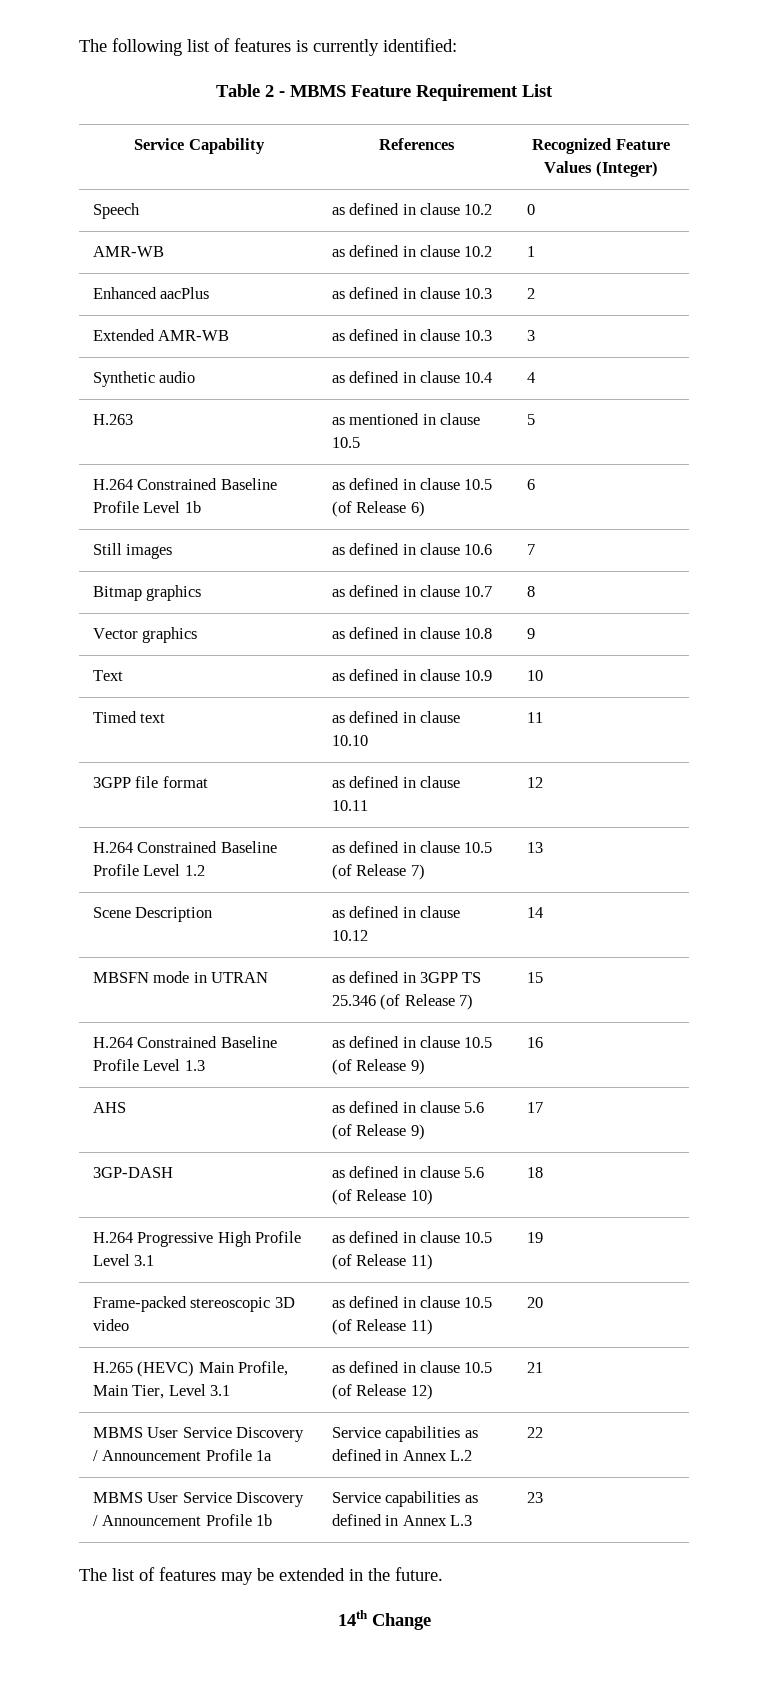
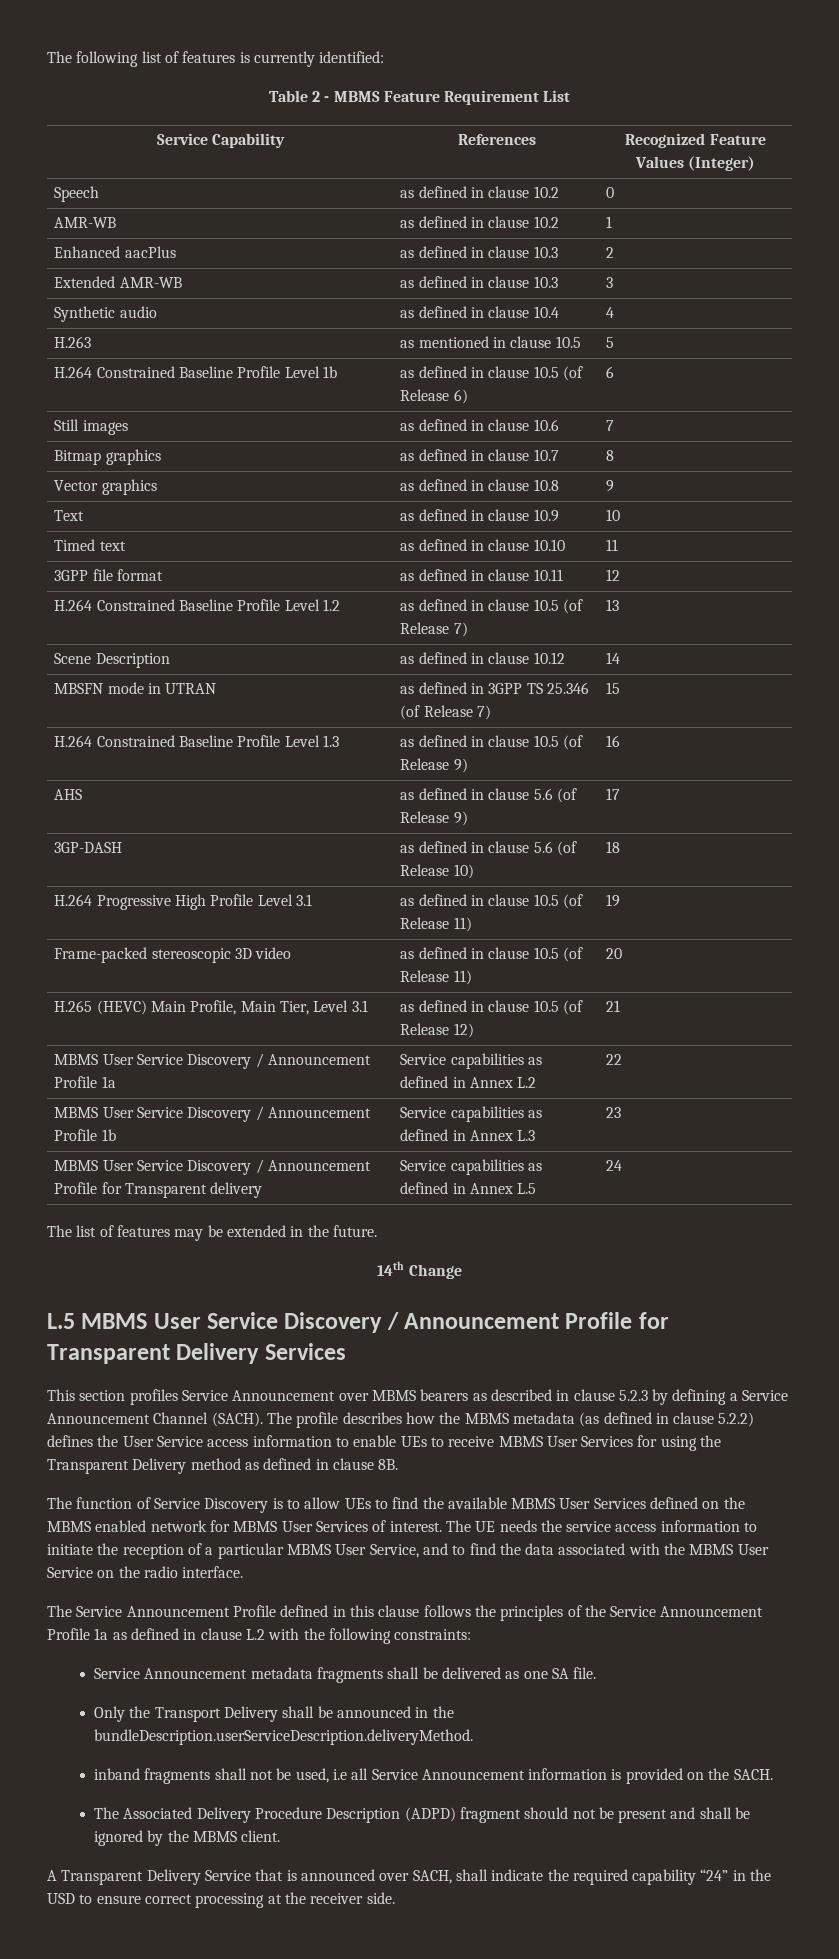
+ MBMS User Service Discovery / Announcement Profile for Transparent delivery | Service capabilities as defined in Annex L.5 | 24
+ L.5 MBMS User Service Discovery / Announcement Profile for Transparent Delivery Services
+ This section profiles Service Announcement over MBMS bearers as described in clause 5.2.3 by defining a Service Announcement Channel (SACH). The profile describes how the MBMS metadata (as defined in clause 5.2.2) defines the User Service access information to enable UEs to receive MBMS User Services for using the Transparent Delivery method as defined in clause 8B.
+ The function of Service Discovery is to allow UEs to find the available MBMS User Services defined on the MBMS enabled network for MBMS User Services of interest. The UE needs the service access information to initiate the reception of a particular MBMS User Service, and to find the data associated with the MBMS User Service on the radio interface.
+ The Service Announcement Profile defined in this clause follows the principles of the Service Announcement Profile 1a as defined in clause L.2 with the following constraints:
+ Service Announcement metadata fragments shall be delivered as one SA file.
+ Only the Transport Delivery shall be announced in the bundleDescription.userServiceDescription.deliveryMethod.
+ inband fragments shall not be used, i.e all Service Announcement information is provided on the SACH.
+ The Associated Delivery Procedure Description (ADPD) fragment should not be present and shall be ignored by the MBMS client.
+ A Transparent Delivery Service that is announced over SACH, shall indicate the required capability “24” in the USD to ensure correct processing at the receiver side.

